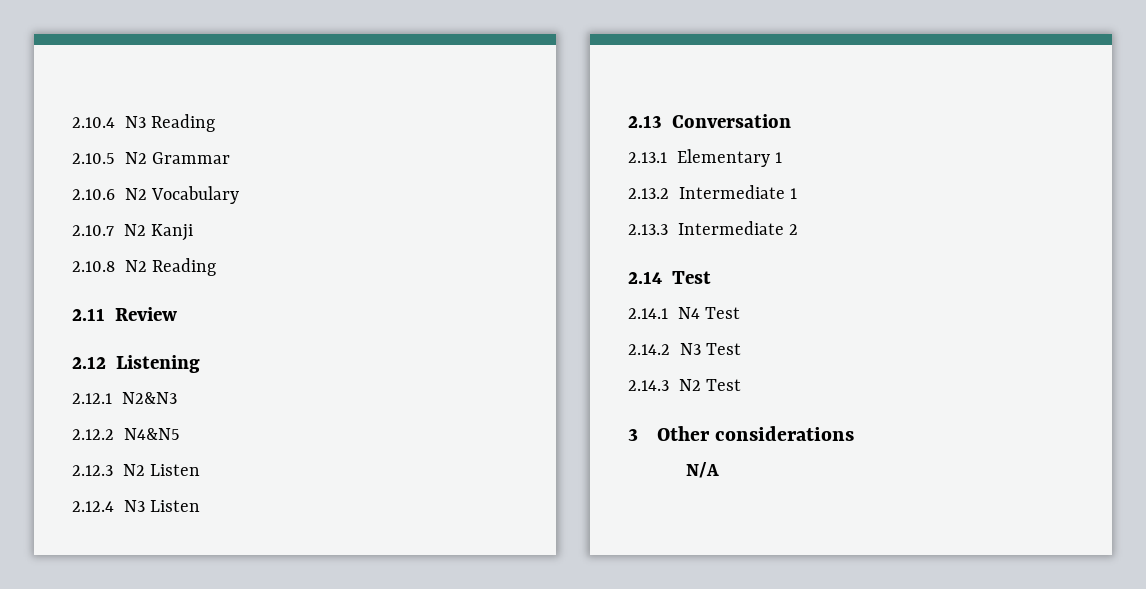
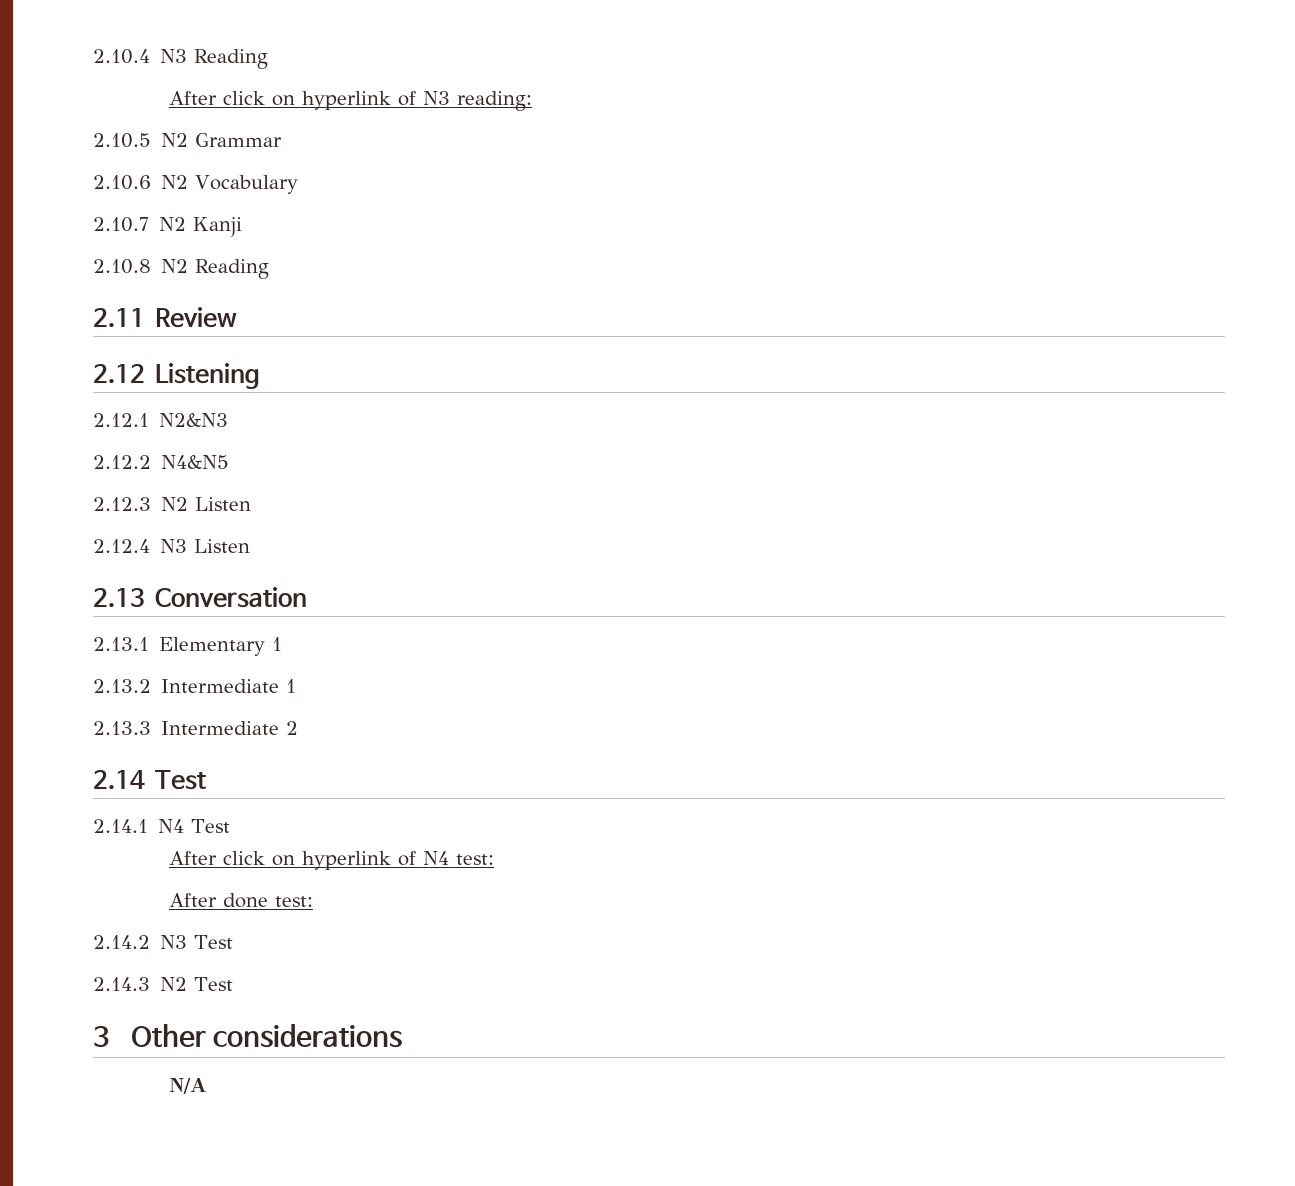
+ After click on hyperlink of N3 reading:
+ After click on hyperlink of N4 test:
+ After done test:

